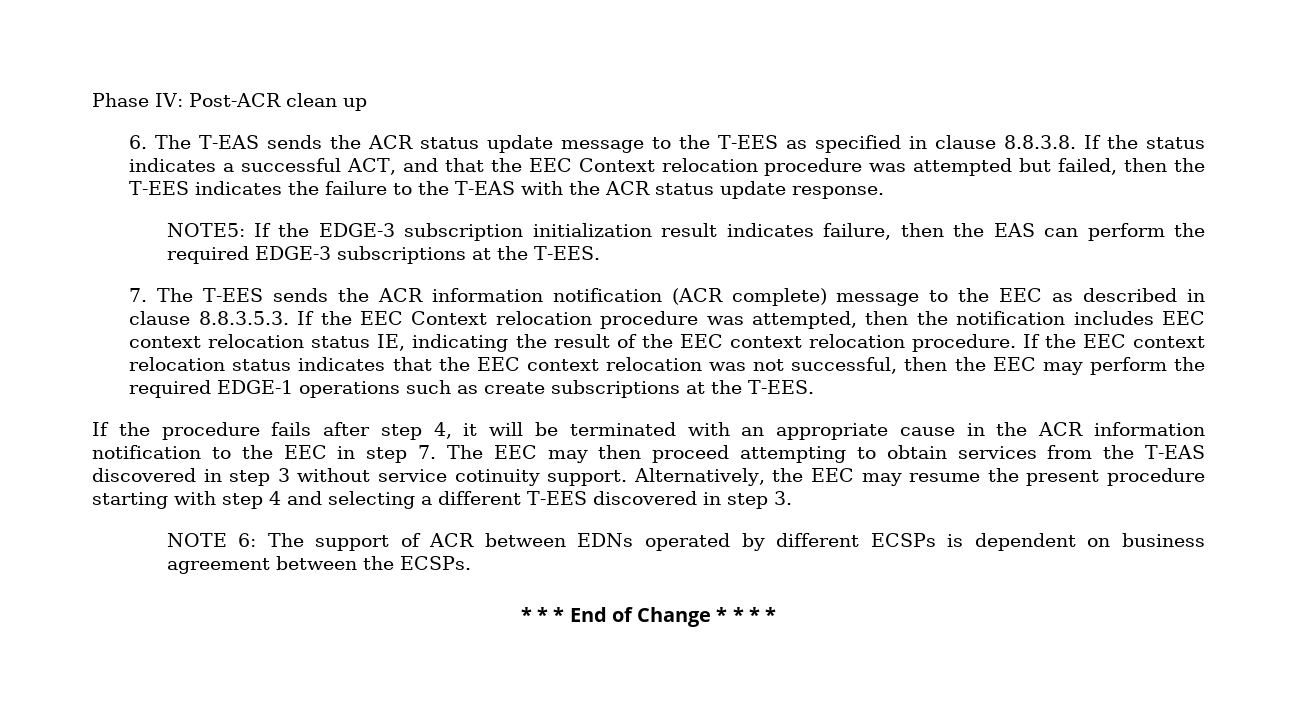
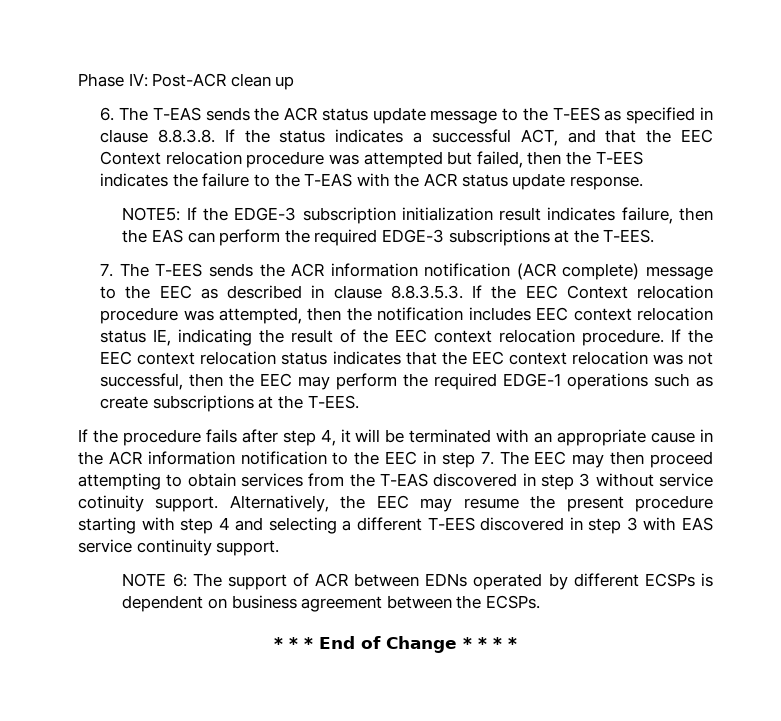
- Alternatively, the EEC may resume the present procedure starting with step 4 and selecting a different T-EES discovered in step 3.
+ Alternatively, the EEC may resume the present procedure starting with step 4 and selecting a different T-EES discovered in step 3 with EAS service continuity support.

